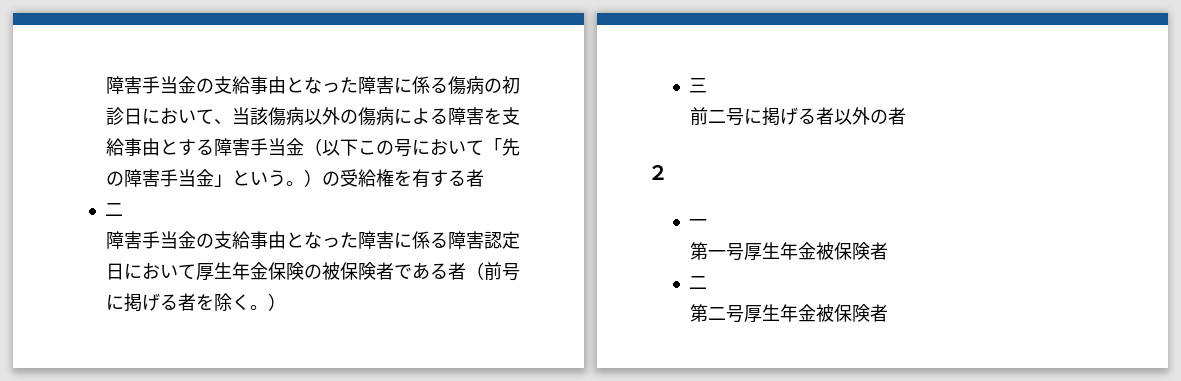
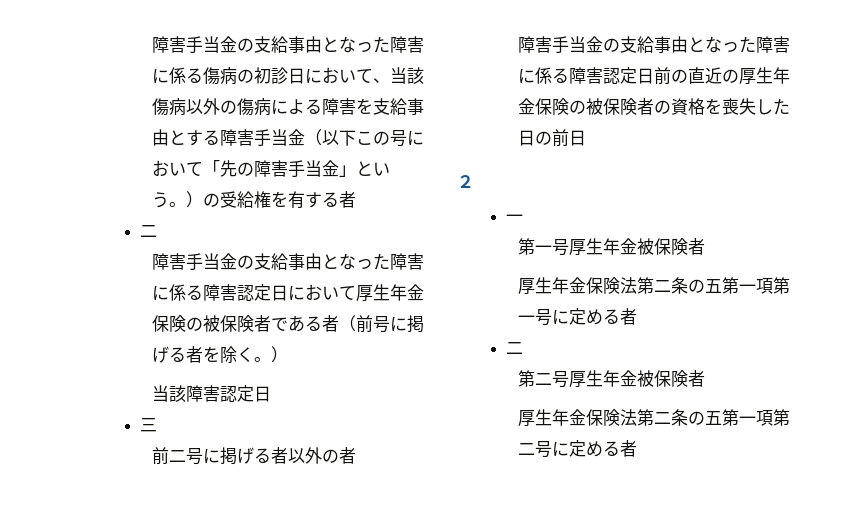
+ 当該障害認定日
+ 障害手当金の支給事由となった障害に係る障害認定日前の直近の厚生年金保険の被保険者の資格を喪失した日の前日
+ 厚生年金保険法第二条の五第一項第一号に定める者
+ 厚生年金保険法第二条の五第一項第二号に定める者

